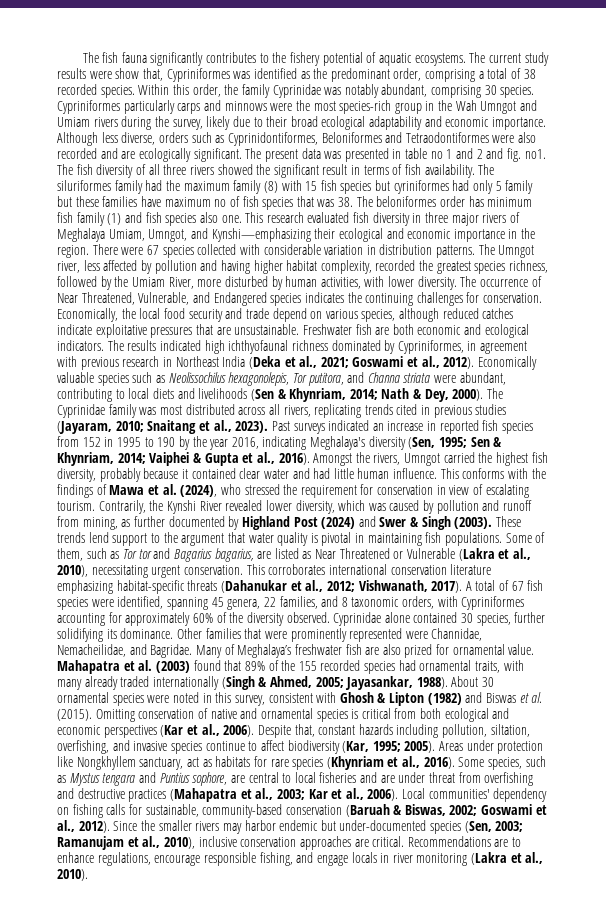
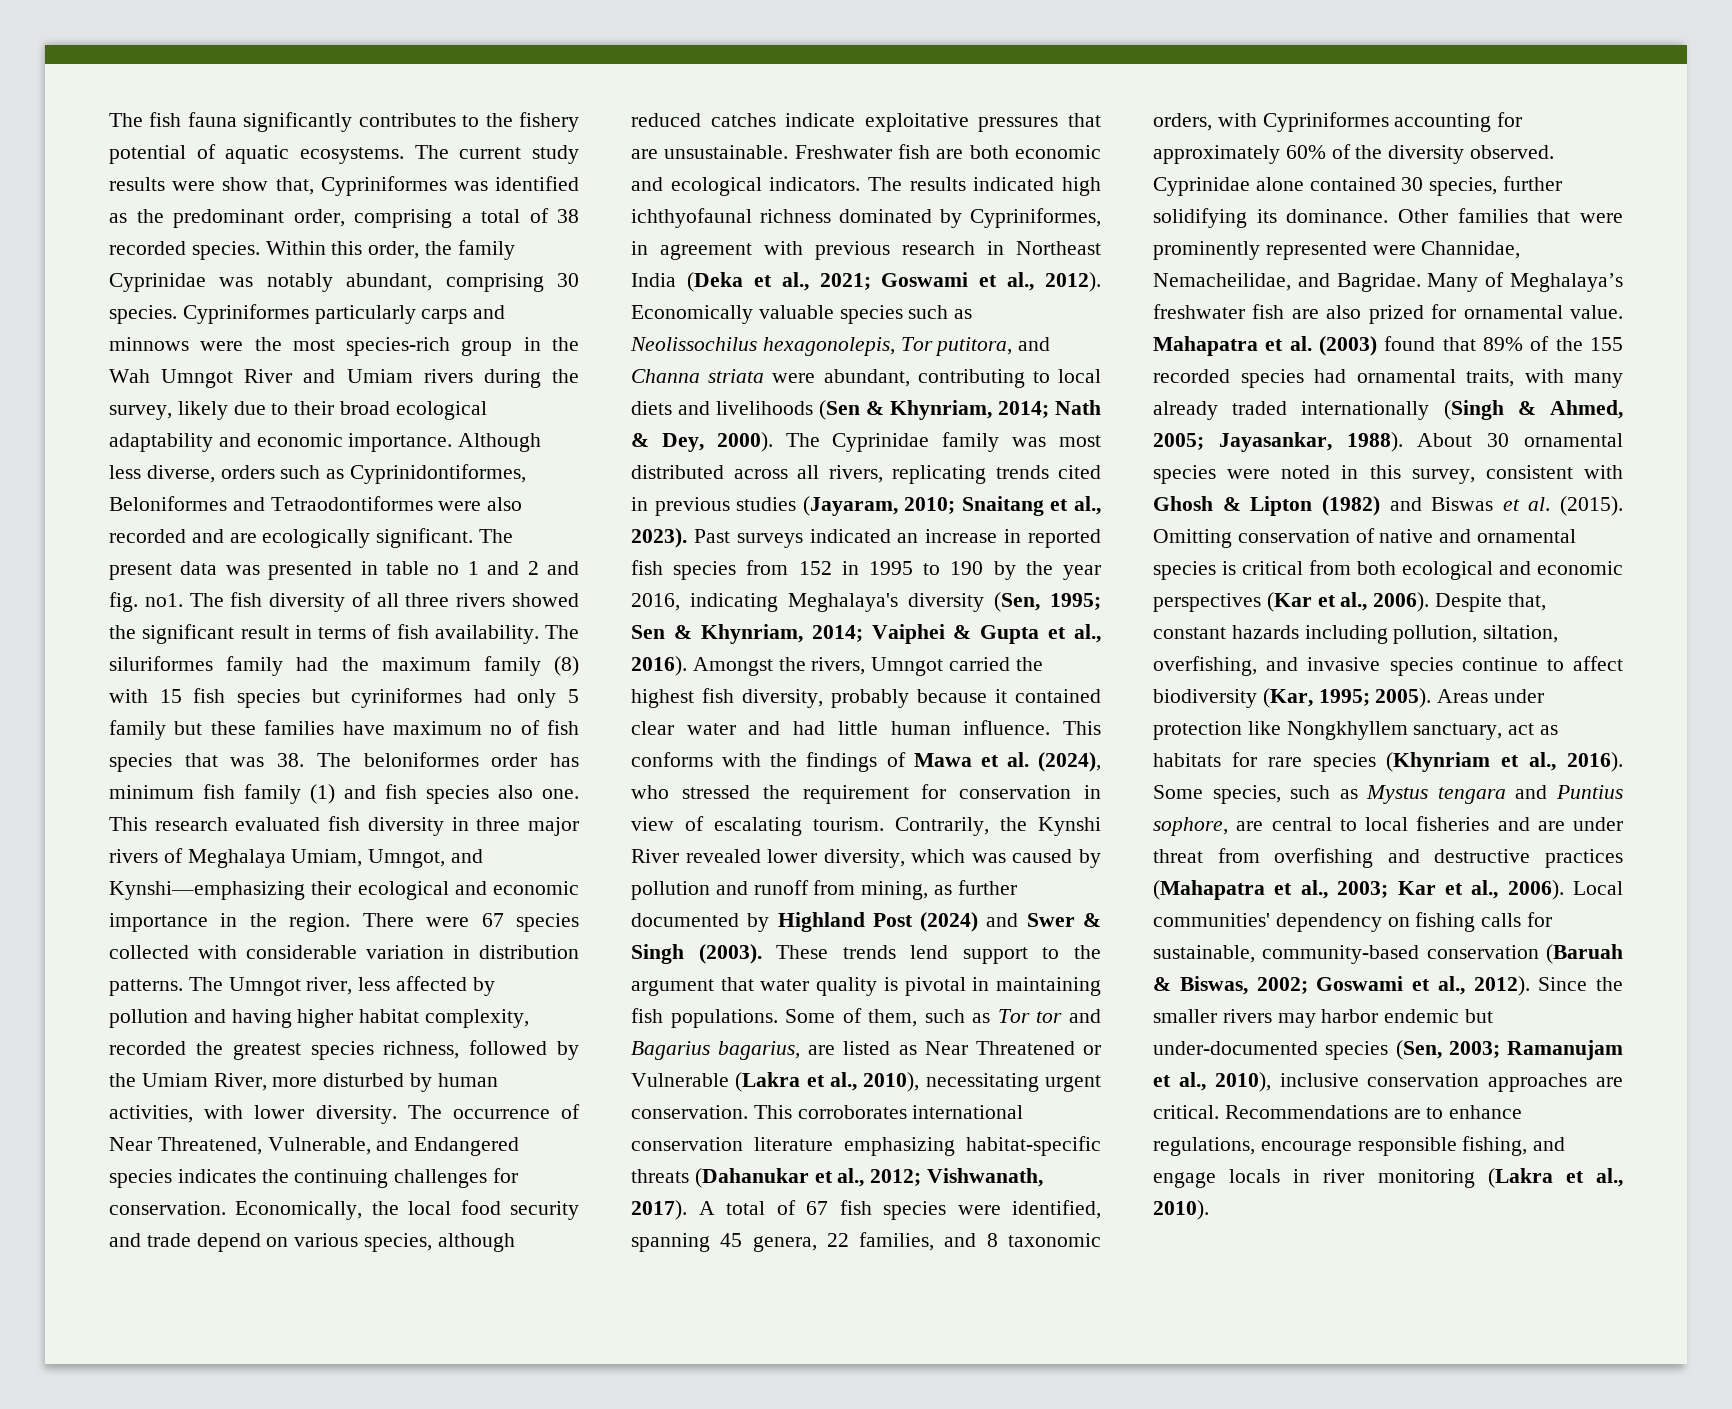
- Cypriniformes particularly carps and minnows were the most species-rich group in the Wah Umngot and Umiam rivers during the survey, likely due to their broad ecological adaptability and economic importance.
+ Cypriniformes particularly carps and minnows were the most species-rich group in the Wah Umngot River and Umiam rivers during the survey, likely due to their broad ecological adaptability and economic importance.

